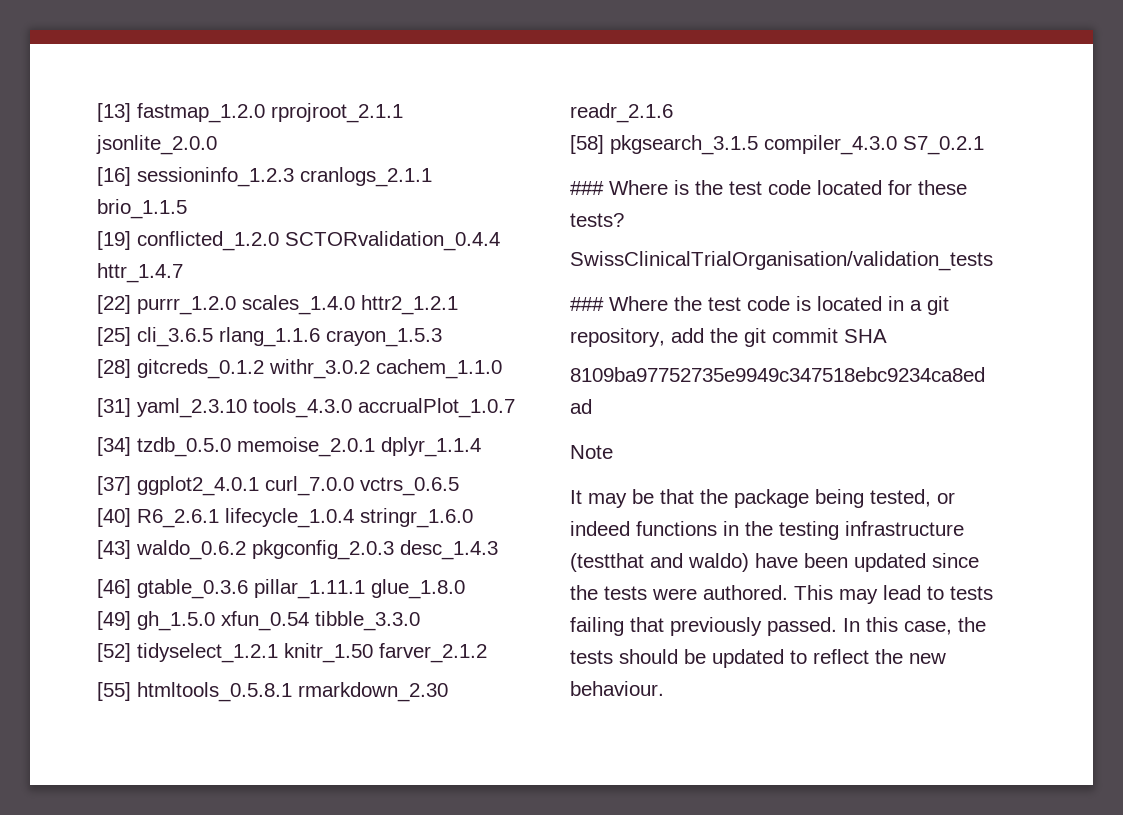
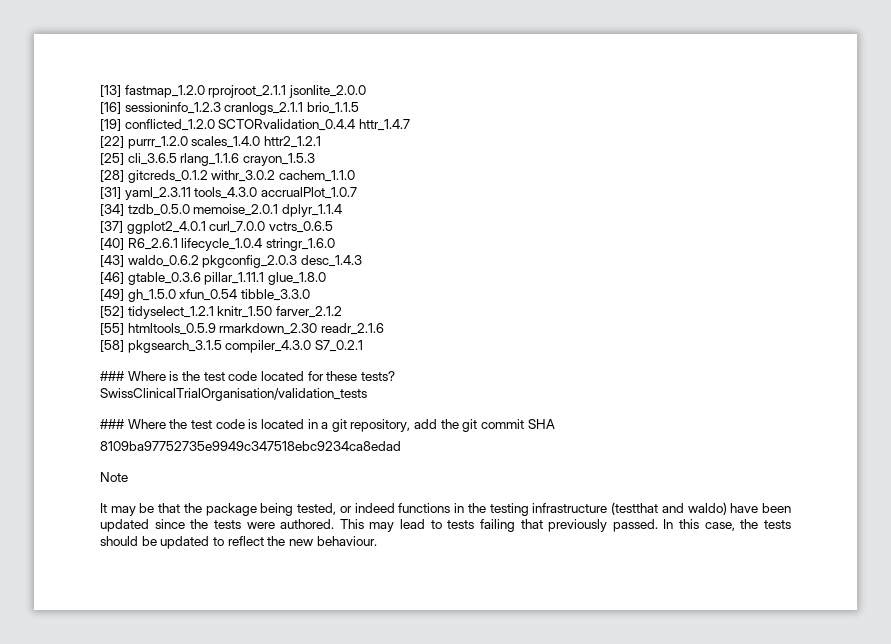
- [31] yaml_2.3.10 tools_4.3.0 accrualPlot_1.0.7
+ [31] yaml_2.3.11 tools_4.3.0 accrualPlot_1.0.7
- [55] htmltools_0.5.8.1 rmarkdown_2.30 readr_2.1.6
+ [55] htmltools_0.5.9 rmarkdown_2.30 readr_2.1.6

